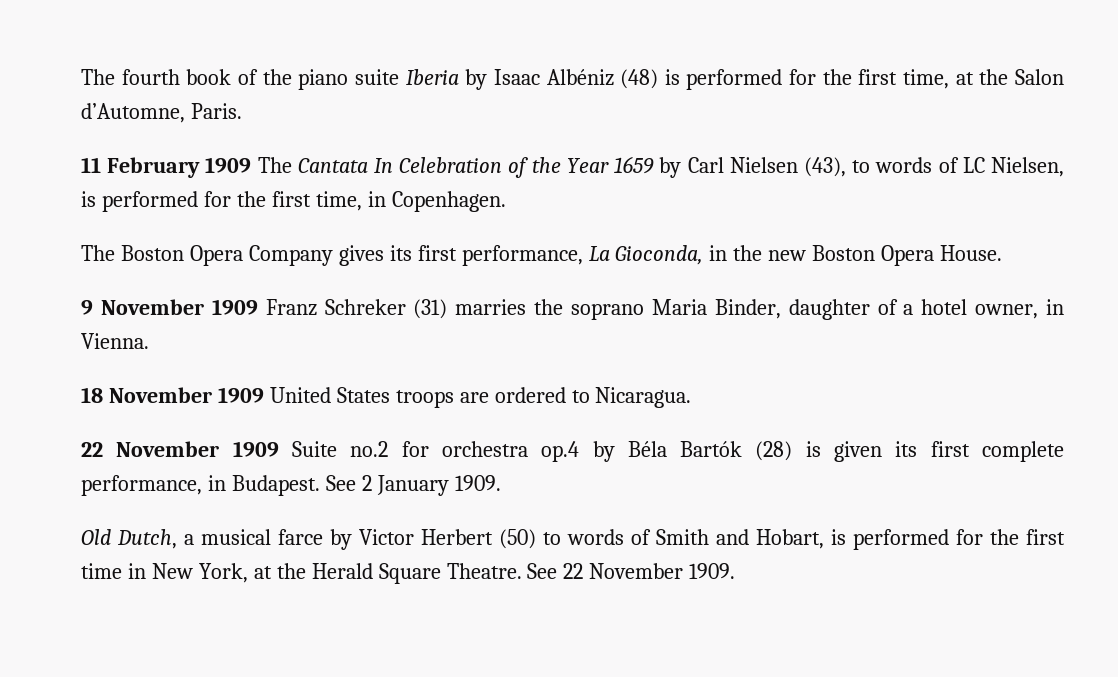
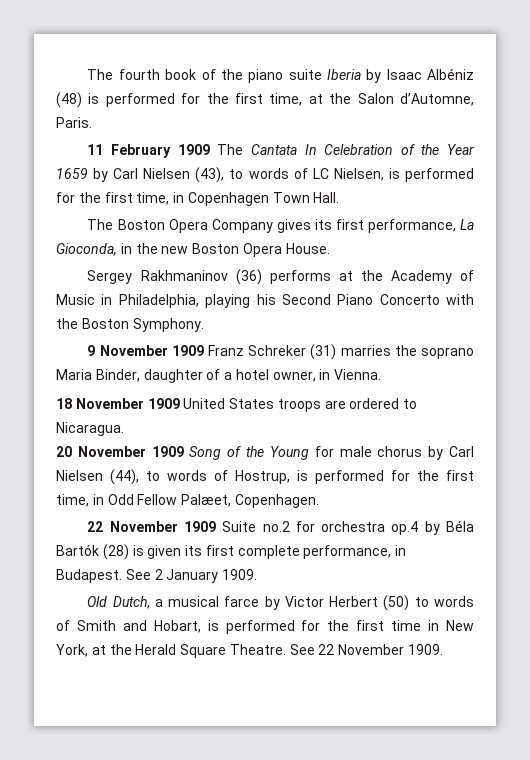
- 11 February 1909 The Cantata In Celebration of the Year 1659 by Carl Nielsen (43), to words of LC Nielsen, is performed for the first time, in Copenhagen.
+ 11 February 1909 The Cantata In Celebration of the Year 1659 by Carl Nielsen (43), to words of LC Nielsen, is performed for the first time, in Copenhagen Town Hall.
+ Sergey Rakhmaninov (36) performs at the Academy of Music in Philadelphia, playing his Second Piano Concerto with the Boston Symphony.
+ 20 November 1909 Song of the Young for male chorus by Carl Nielsen (44), to words of Hostrup, is performed for the first time, in Odd Fellow Palæet, Copenhagen.

